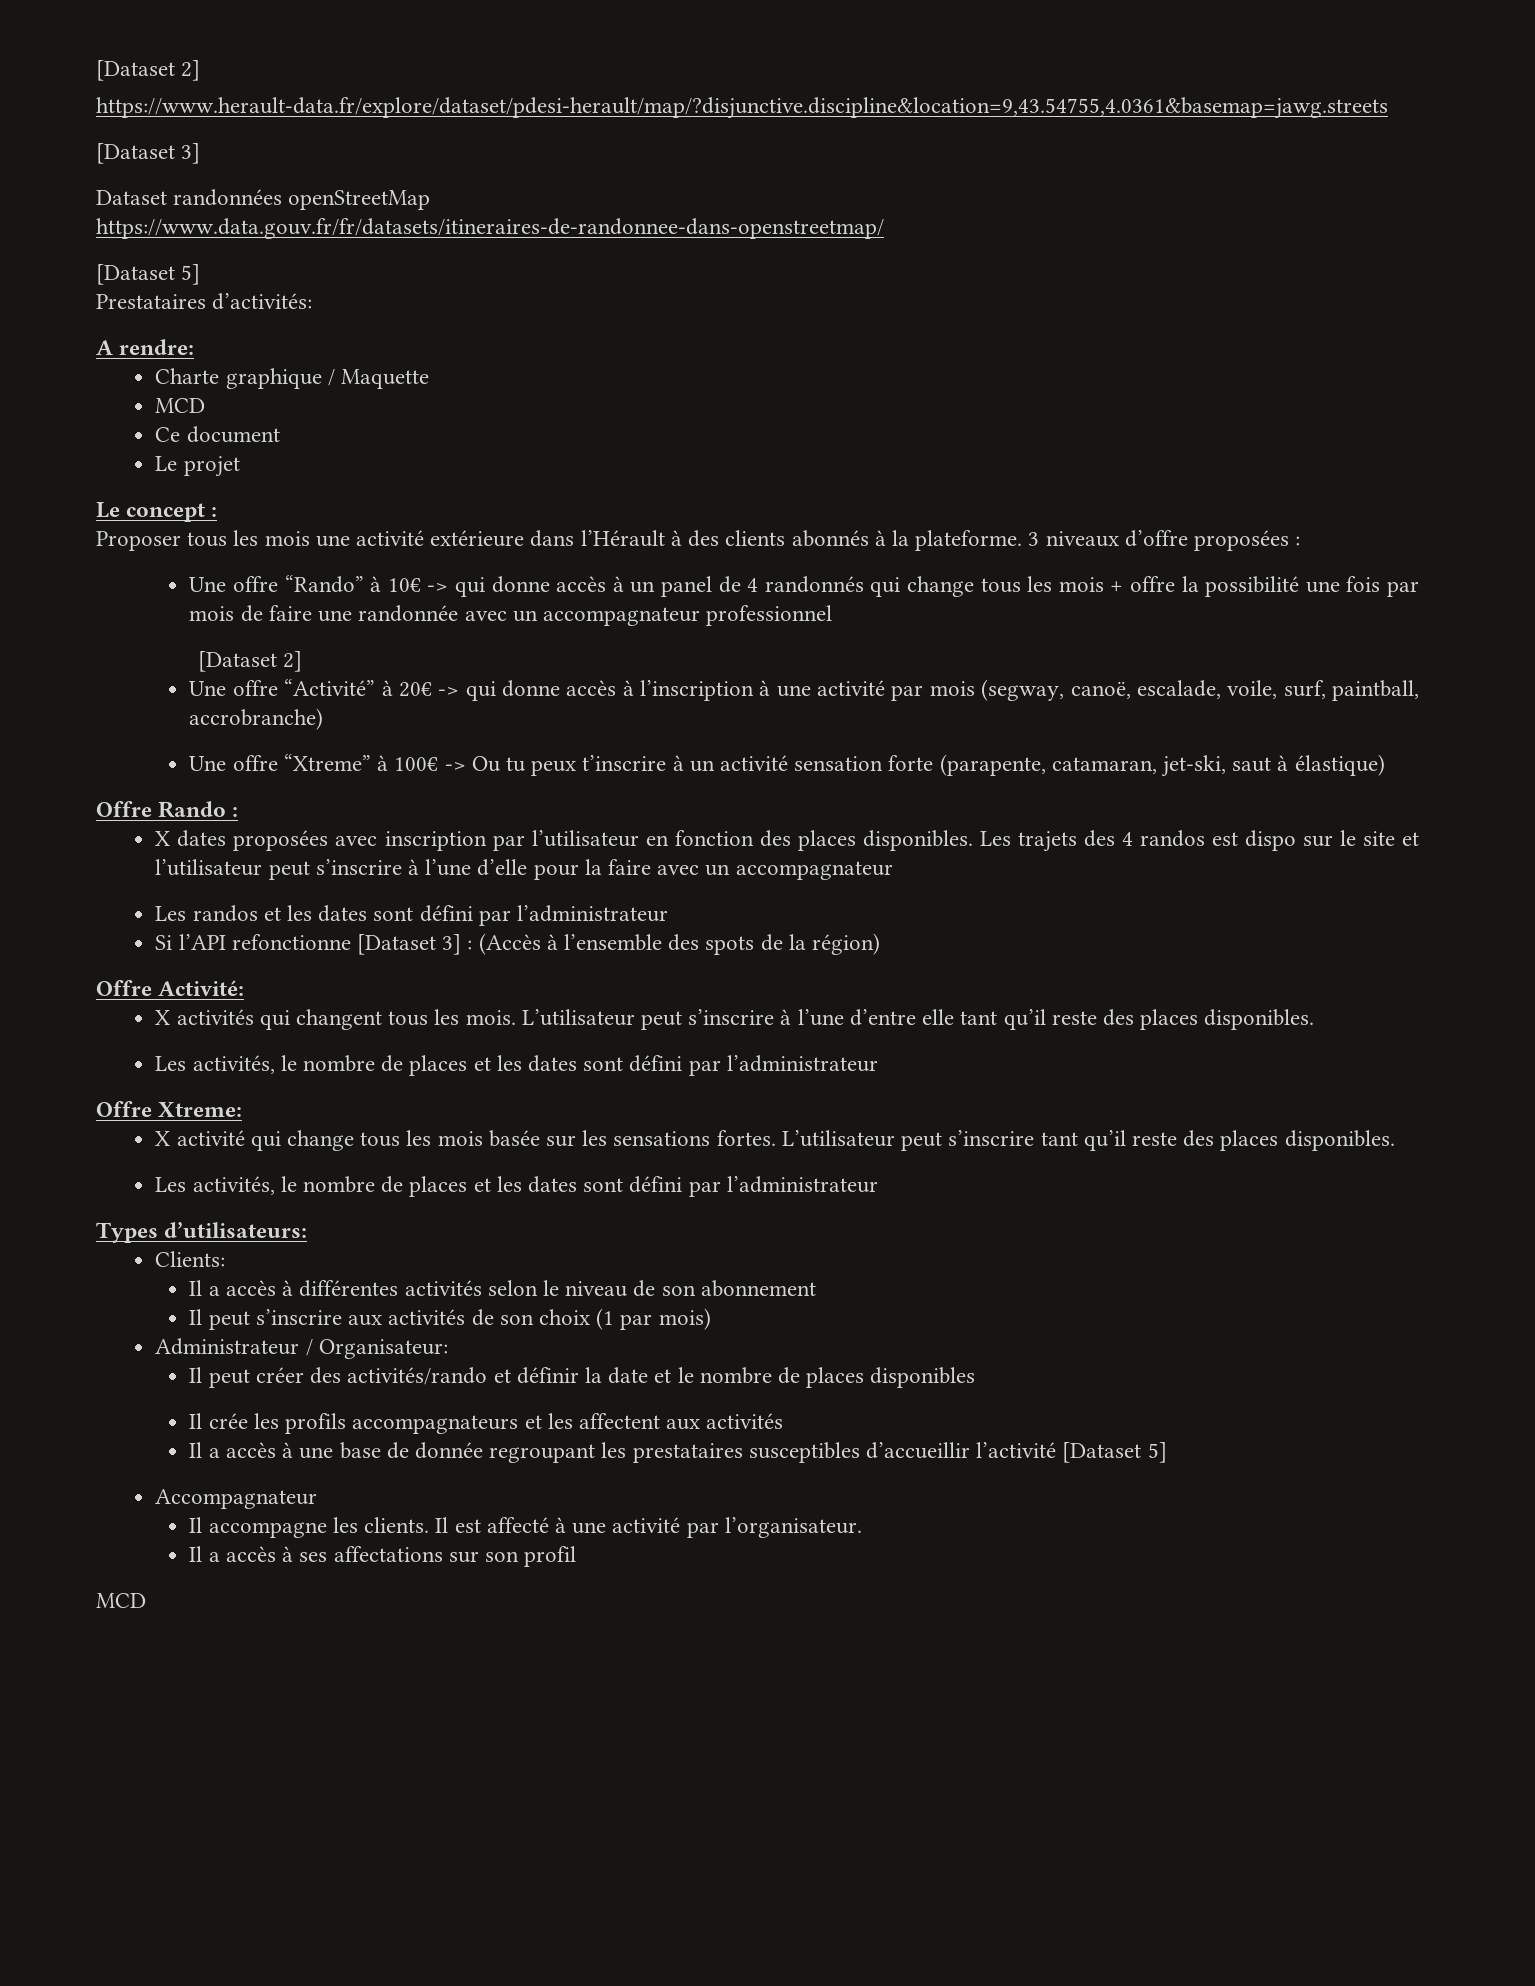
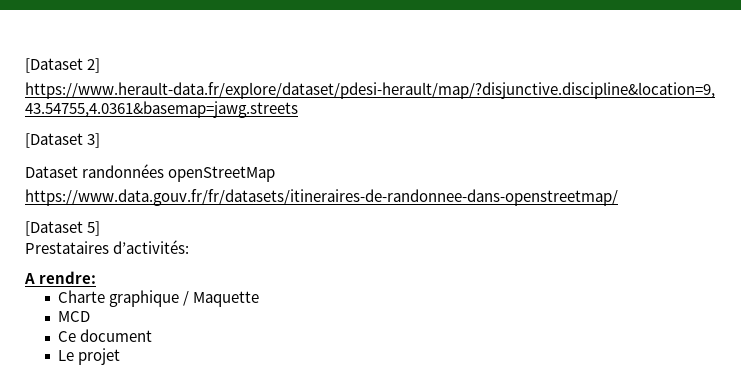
- Le concept :
- Proposer tous les mois une activité extérieure dans l’Hérault à des clients abonnés à la plateforme. 3 niveaux d’offre proposées :
- Une offre “Rando” à 10€ -> qui donne accès à un panel de 4 randonnés qui change tous les mois + offre la possibilité une fois par mois de faire une randonnée avec un accompagnateur professionnel
- [Dataset 2]
- Une offre “Activité” à 20€ -> qui donne accès à l’inscription à une activité par mois (segway, canoë, escalade, voile, surf, paintball, accrobranche)
- Une offre “Xtreme” à 100€ -> Ou tu peux t’inscrire à un activité sensation forte (parapente, catamaran, jet-ski, saut à élastique)
- Offre Rando :
- X dates proposées avec inscription par l’utilisateur en fonction des places disponibles. Les trajets des 4 randos est dispo sur le site et l’utilisateur peut s’inscrire à l’une d’elle pour la faire avec un accompagnateur
- Les randos et les dates sont défini par l’administrateur
- Si l’API refonctionne [Dataset 3] : (Accès à l’ensemble des spots de la région)
- Offre Activité:
- X activités qui changent tous les mois. L’utilisateur peut s’inscrire à l’une d’entre elle tant qu’il reste des places disponibles.
- Les activités, le nombre de places et les dates sont défini par l’administrateur
- Offre Xtreme:
- X activité qui change tous les mois basée sur les sensations fortes. L’utilisateur peut s’inscrire tant qu’il reste des places disponibles.
- Les activités, le nombre de places et les dates sont défini par l’administrateur
- Types d’utilisateurs:
- Clients:
- Il a accès à différentes activités selon le niveau de son abonnement
- Il peut s’inscrire aux activités de son choix (1 par mois)
- Administrateur / Organisateur:
- Il peut créer des activités/rando et définir la date et le nombre de places disponibles
- Il crée les profils accompagnateurs et les affectent aux activités
- Il a accès à une base de donnée regroupant les prestataires susceptibles d’accueillir l’activité [Dataset 5]
- Accompagnateur
- Il accompagne les clients. Il est affecté à une activité par l’organisateur.
- Il a accès à ses affectations sur son profil
- MCD

